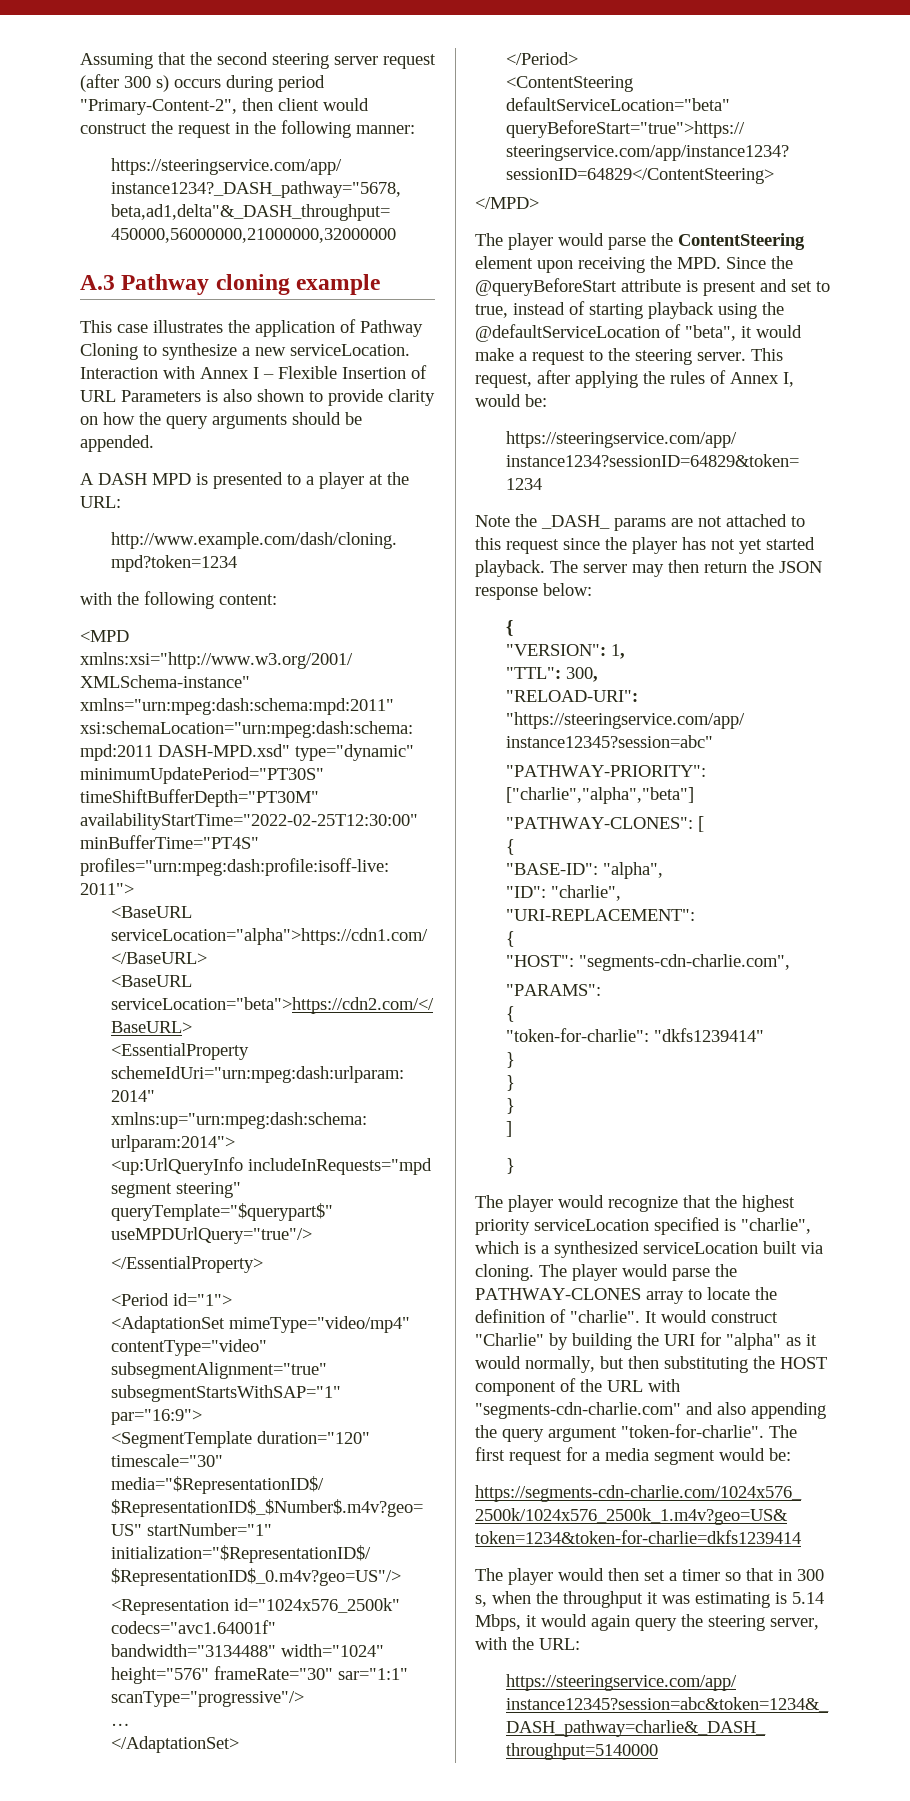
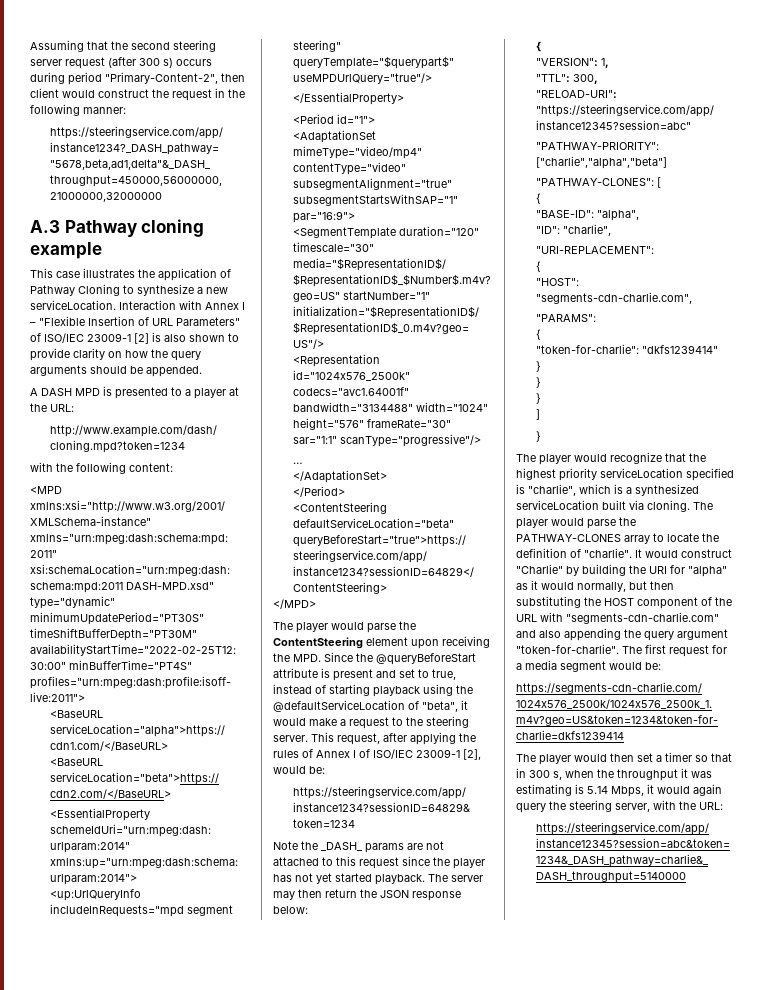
- Interaction with Annex I – Flexible Insertion of URL Parameters is also shown to provide clarity on how the query arguments should be appended.
+ Interaction with Annex I – "Flexible Insertion of URL Parameters" of ISO/IEC 23009-1 [2] is also shown to provide clarity on how the query arguments should be appended.
- This request, after applying the rules of Annex I, would be:
+ This request, after applying the rules of Annex I of ISO/IEC 23009-1 [2], would be:

